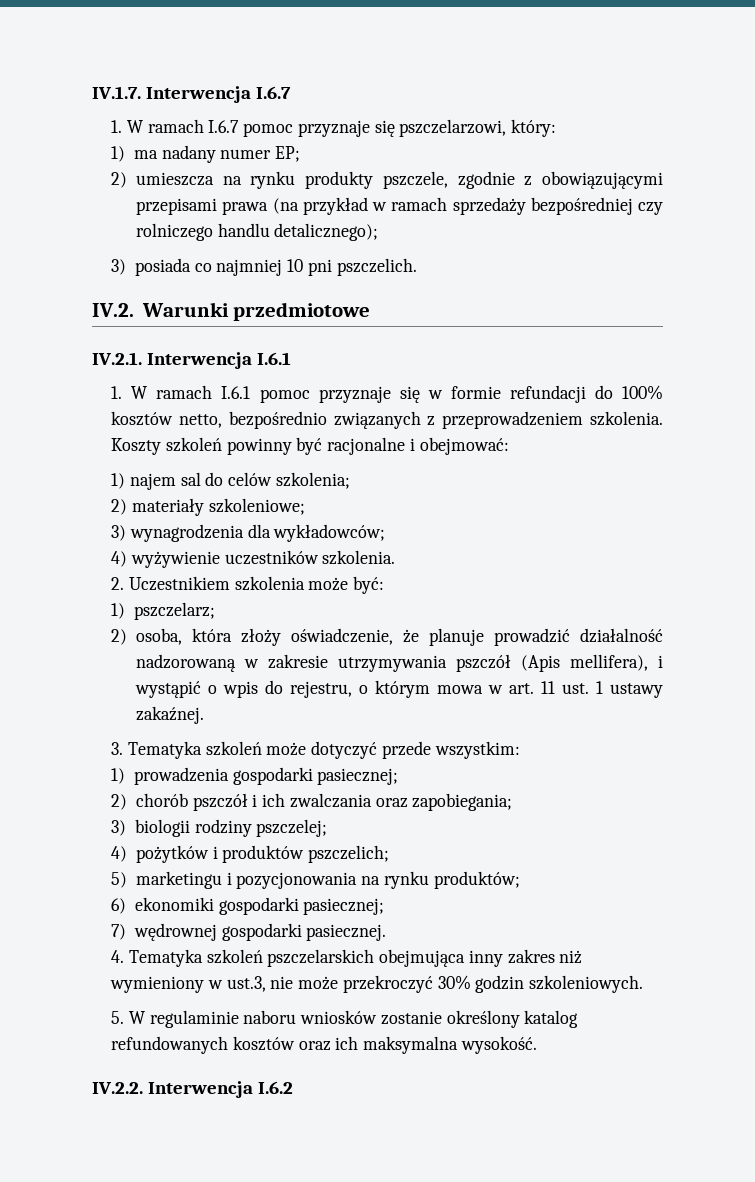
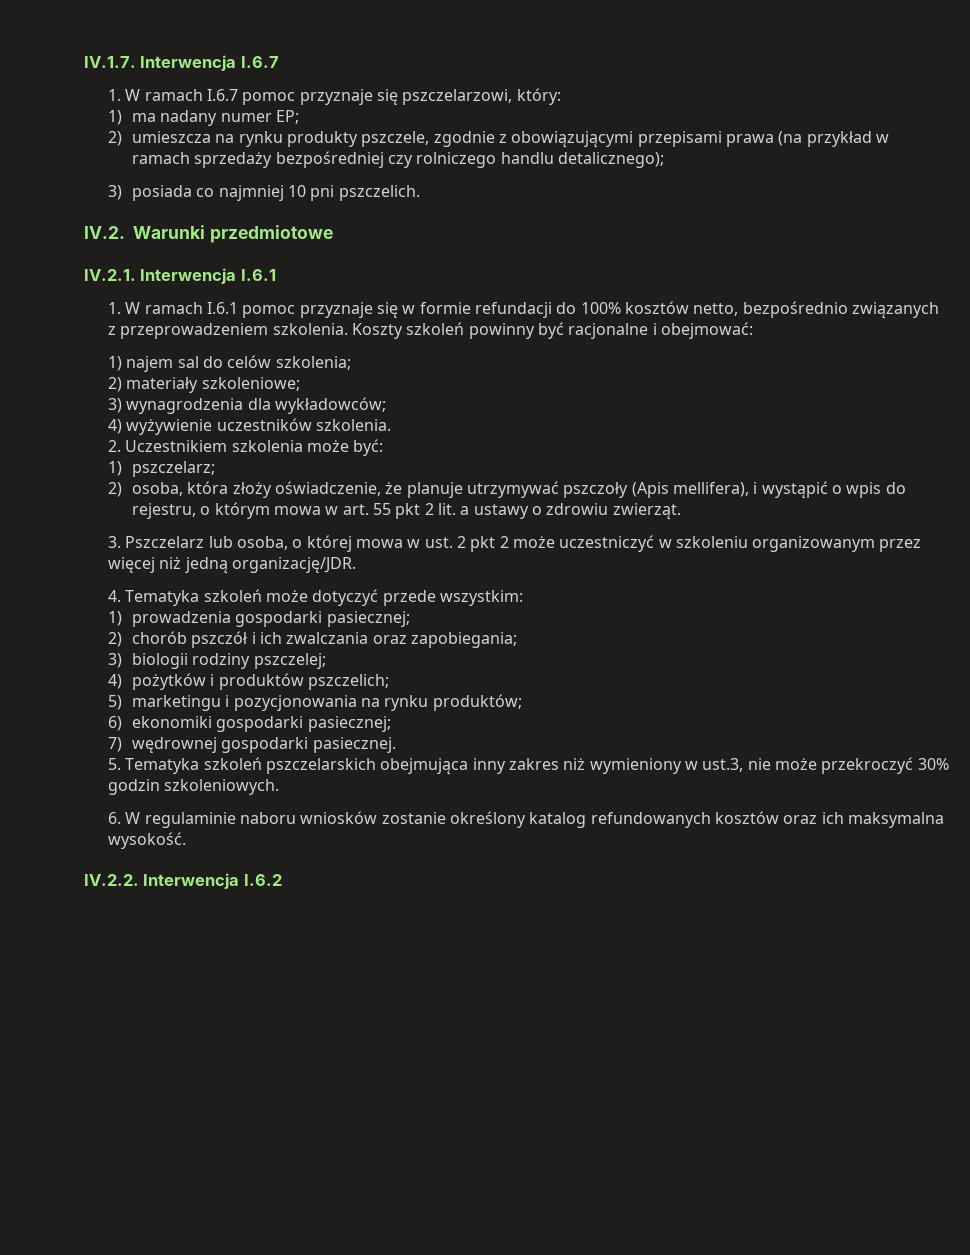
- 2) osoba, która złoży oświadczenie, że planuje prowadzić działalność nadzorowaną w zakresie utrzymywania pszczół (Apis mellifera), i wystąpić o wpis do rejestru, o którym mowa w art. 11 ust. 1 ustawy zakaźnej.
- 3. Tematyka szkoleń może dotyczyć przede wszystkim:
+ 2) osoba, która złoży oświadczenie, że planuje utrzymywać pszczoły (Apis mellifera), i wystąpić o wpis do rejestru, o którym mowa w art. 55 pkt 2 lit. a ustawy o zdrowiu zwierząt.
+ 3. Pszczelarz lub osoba, o której mowa w ust. 2 pkt 2 może uczestniczyć w szkoleniu organizowanym przez więcej niż jedną organizację/JDR.
+ 4. Tematyka szkoleń może dotyczyć przede wszystkim:
- 4. Tematyka szkoleń pszczelarskich obejmująca inny zakres niż wymieniony w ust.3, nie może przekroczyć 30% godzin szkoleniowych.
+ 5. Tematyka szkoleń pszczelarskich obejmująca inny zakres niż wymieniony w ust.3, nie może przekroczyć 30% godzin szkoleniowych.
- 5. W regulaminie naboru wniosków zostanie określony katalog refundowanych kosztów oraz ich maksymalna wysokość.
+ 6. W regulaminie naboru wniosków zostanie określony katalog refundowanych kosztów oraz ich maksymalna wysokość.

